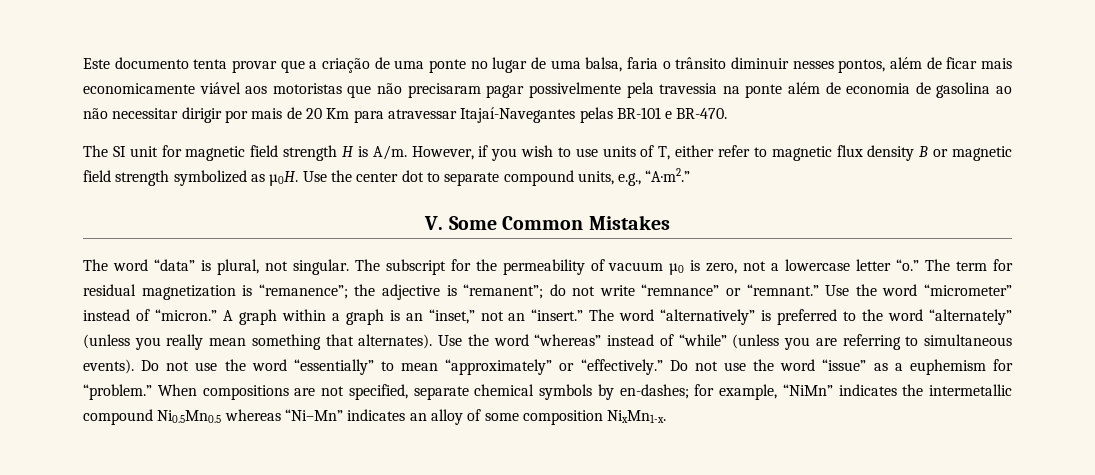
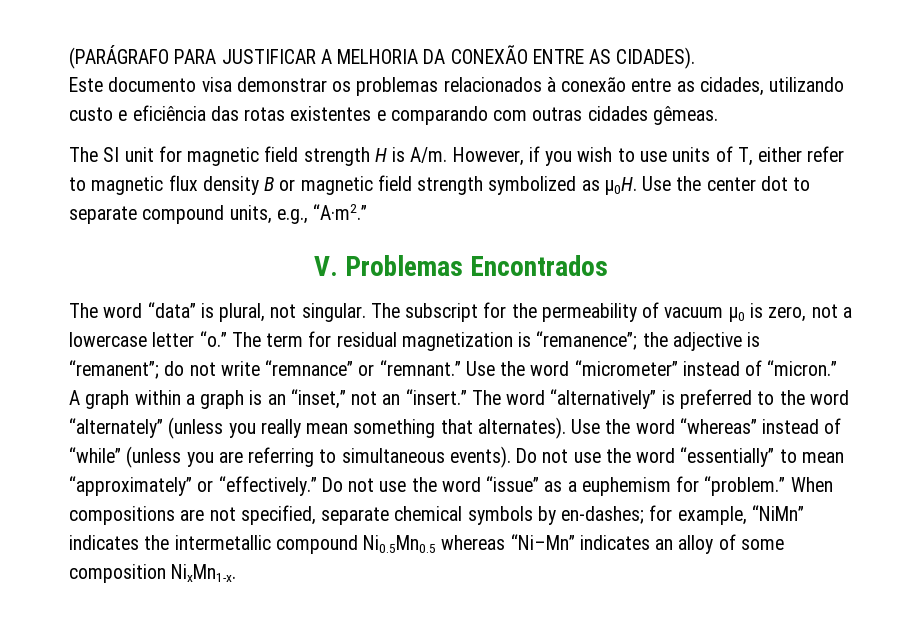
- Este documento tenta provar que a criação de uma ponte no lugar de uma balsa, faria o trânsito diminuir nesses pontos, além de ficar mais economicamente viável aos motoristas que não precisaram pagar possivelmente pela travessia na ponte além de economia de gasolina ao não necessitar dirigir por mais de 20 Km para atravessar Itajaí-Navegantes pelas BR-101 e BR-470.
+ (PARÁGRAFO PARA JUSTIFICAR A MELHORIA DA CONEXÃO ENTRE AS CIDADES).
+ Este documento visa demonstrar os problemas relacionados à conexão entre as cidades, utilizando custo e eficiência das rotas existentes e comparando com outras cidades gêmeas.
- V. Some Common Mistakes
+ V. Problemas Encontrados

